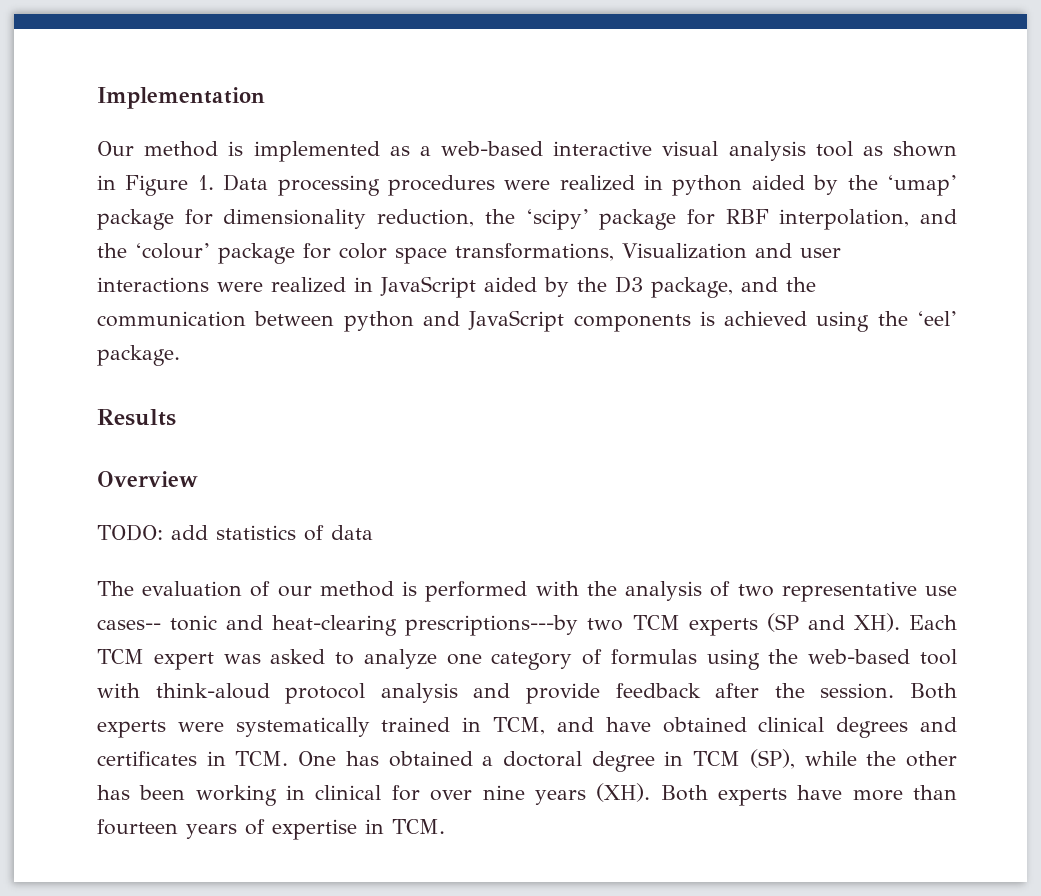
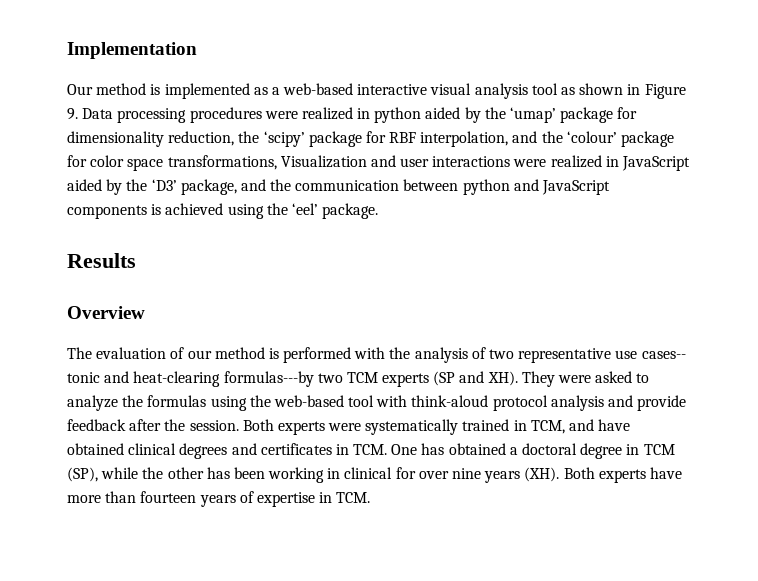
- Our method is implemented as a web-based interactive visual analysis tool as shown in Figure 1. Data processing procedures were realized in python aided by the ‘umap’ package for dimensionality reduction, the ‘scipy’ package for RBF interpolation, and the ‘colour’ package for color space transformations, Visualization and user interactions were realized in JavaScript aided by the D3 package, and the communication between python and JavaScript components is achieved using the ‘eel’ package.
+ Our method is implemented as a web-based interactive visual analysis tool as shown in Figure 9. Data processing procedures were realized in python aided by the ‘umap’ package for dimensionality reduction, the ‘scipy’ package for RBF interpolation, and the ‘colour’ package for color space transformations, Visualization and user interactions were realized in JavaScript aided by the ‘D3’ package, and the communication between python and JavaScript components is achieved using the ‘eel’ package.
- TODO: add statistics of data
- The evaluation of our method is performed with the analysis of two representative use cases-- tonic and heat-clearing prescriptions---by two TCM experts (SP and XH). Each TCM expert was asked to analyze one category of formulas using the web-based tool with think-aloud protocol analysis and provide feedback after the session.
+ The evaluation of our method is performed with the analysis of two representative use cases-- tonic and heat-clearing formulas---by two TCM experts (SP and XH). They were asked to analyze the formulas using the web-based tool with think-aloud protocol analysis and provide feedback after the session.

